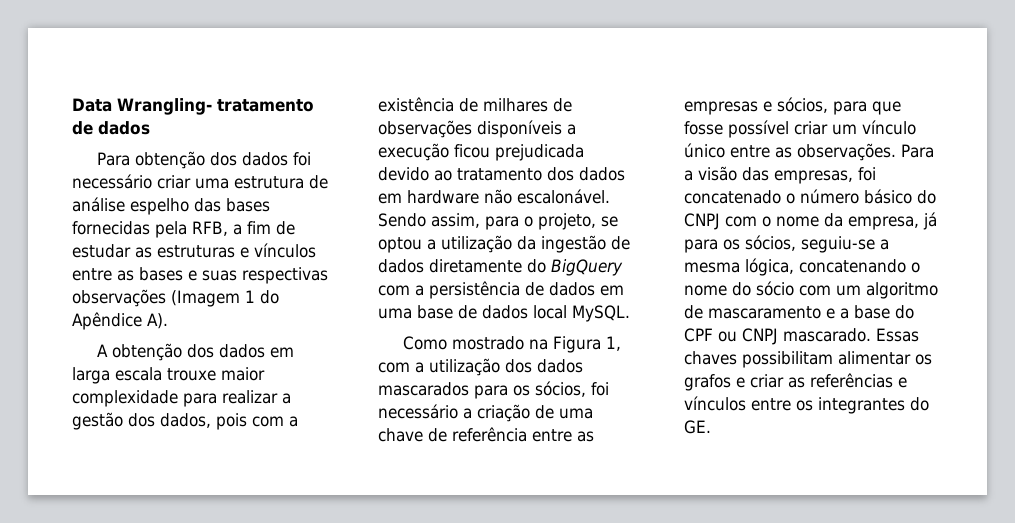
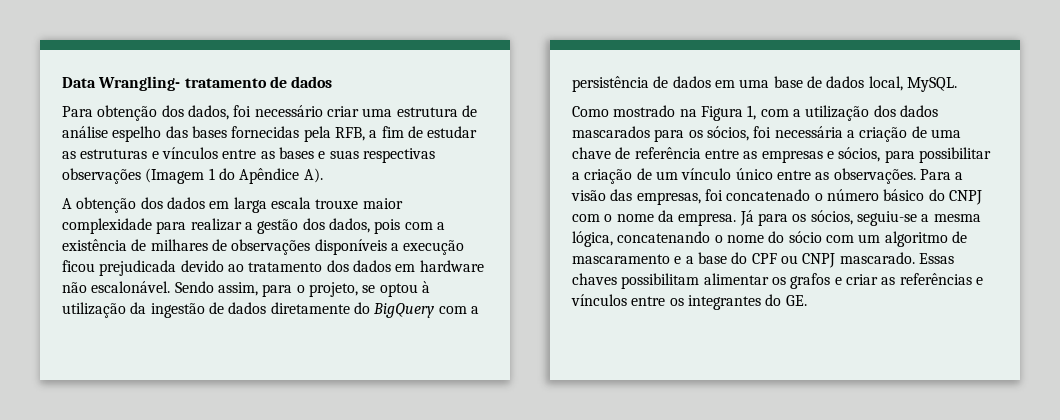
- Para obtenção dos dados foi necessário criar uma estrutura de análise espelho das bases fornecidas pela RFB, a fim de estudar as estruturas e vínculos entre as bases e suas respectivas observações (Imagem 1 do Apêndice A).
+ Para obtenção dos dados, foi necessário criar uma estrutura de análise espelho das bases fornecidas pela RFB, a fim de estudar as estruturas e vínculos entre as bases e suas respectivas observações (Imagem 1 do Apêndice A).
- Sendo assim, para o projeto, se optou a utilização da ingestão de dados diretamente do BigQuery com a persistência de dados em uma base de dados local MySQL.
+ Sendo assim, para o projeto, se optou à utilização da ingestão de dados diretamente do BigQuery com a persistência de dados em uma base de dados local, MySQL.
- Como mostrado na Figura 1, com a utilização dos dados mascarados para os sócios, foi necessário a criação de uma chave de referência entre as empresas e sócios, para que fosse possível criar um vínculo único entre as observações.
+ Como mostrado na Figura 1, com a utilização dos dados mascarados para os sócios, foi necessária a criação de uma chave de referência entre as empresas e sócios, para possibilitar a criação de um vínculo único entre as observações.
- Para a visão das empresas, foi concatenado o número básico do CNPJ com o nome da empresa, já para os sócios, seguiu-se a mesma lógica, concatenando o nome do sócio com um algoritmo de mascaramento e a base do CPF ou CNPJ mascarado.
+ Para a visão das empresas, foi concatenado o número básico do CNPJ com o nome da empresa. Já para os sócios, seguiu-se a mesma lógica, concatenando o nome do sócio com um algoritmo de mascaramento e a base do CPF ou CNPJ mascarado.

